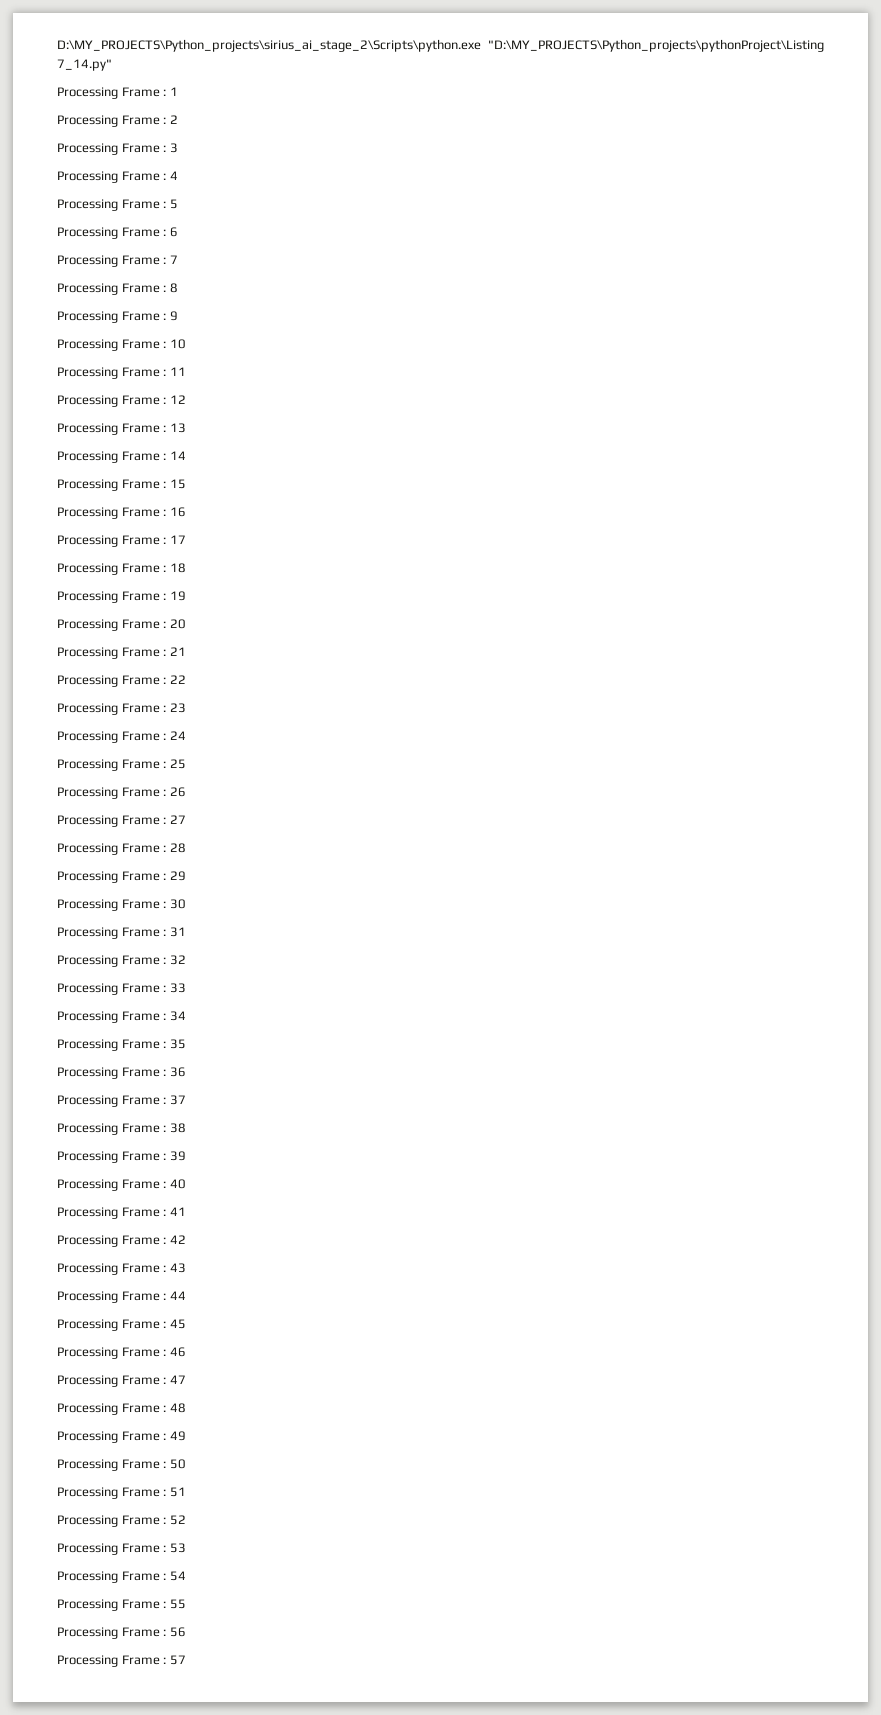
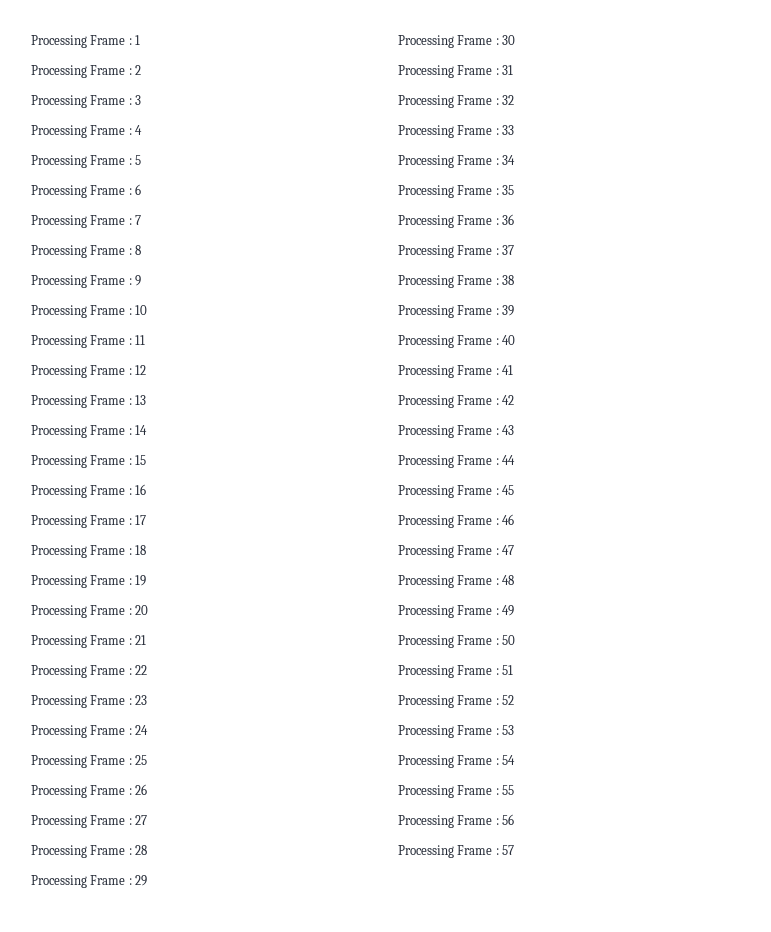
- D:\MY_PROJECTS\Python_projects\sirius_ai_stage_2\Scripts\python.exe "D:\MY_PROJECTS\Python_projects\pythonProject\Listing 7_14.py"

